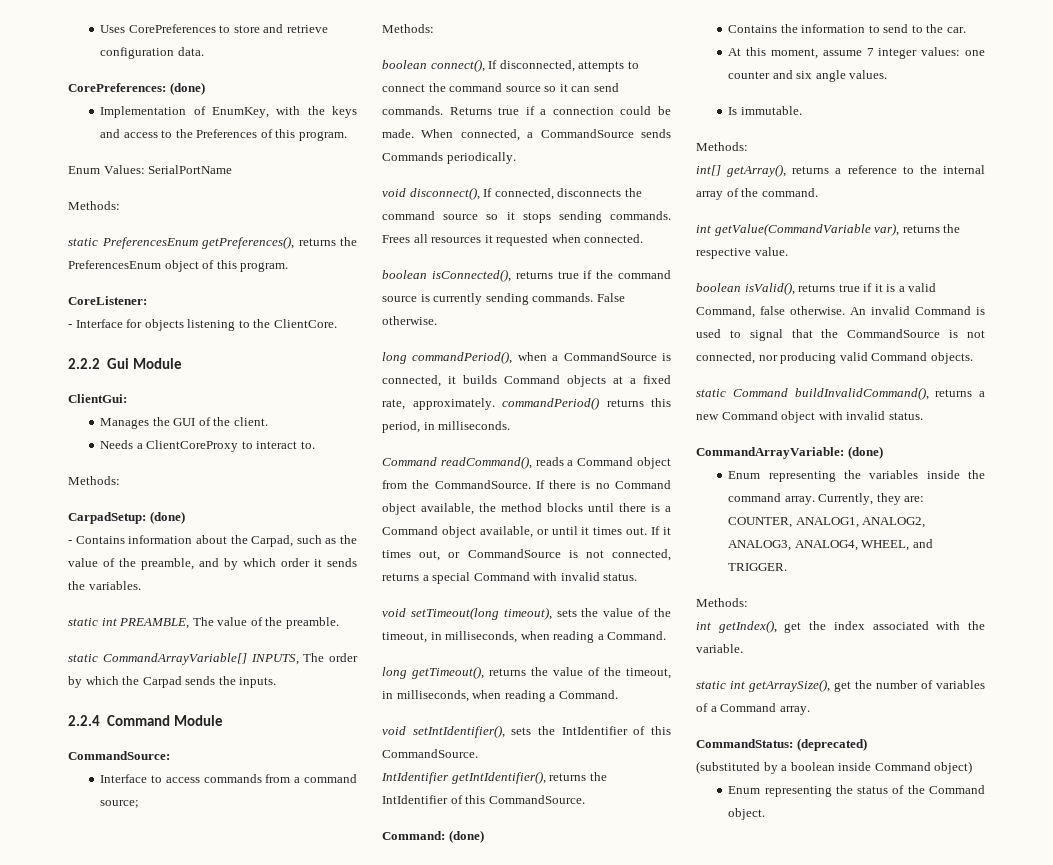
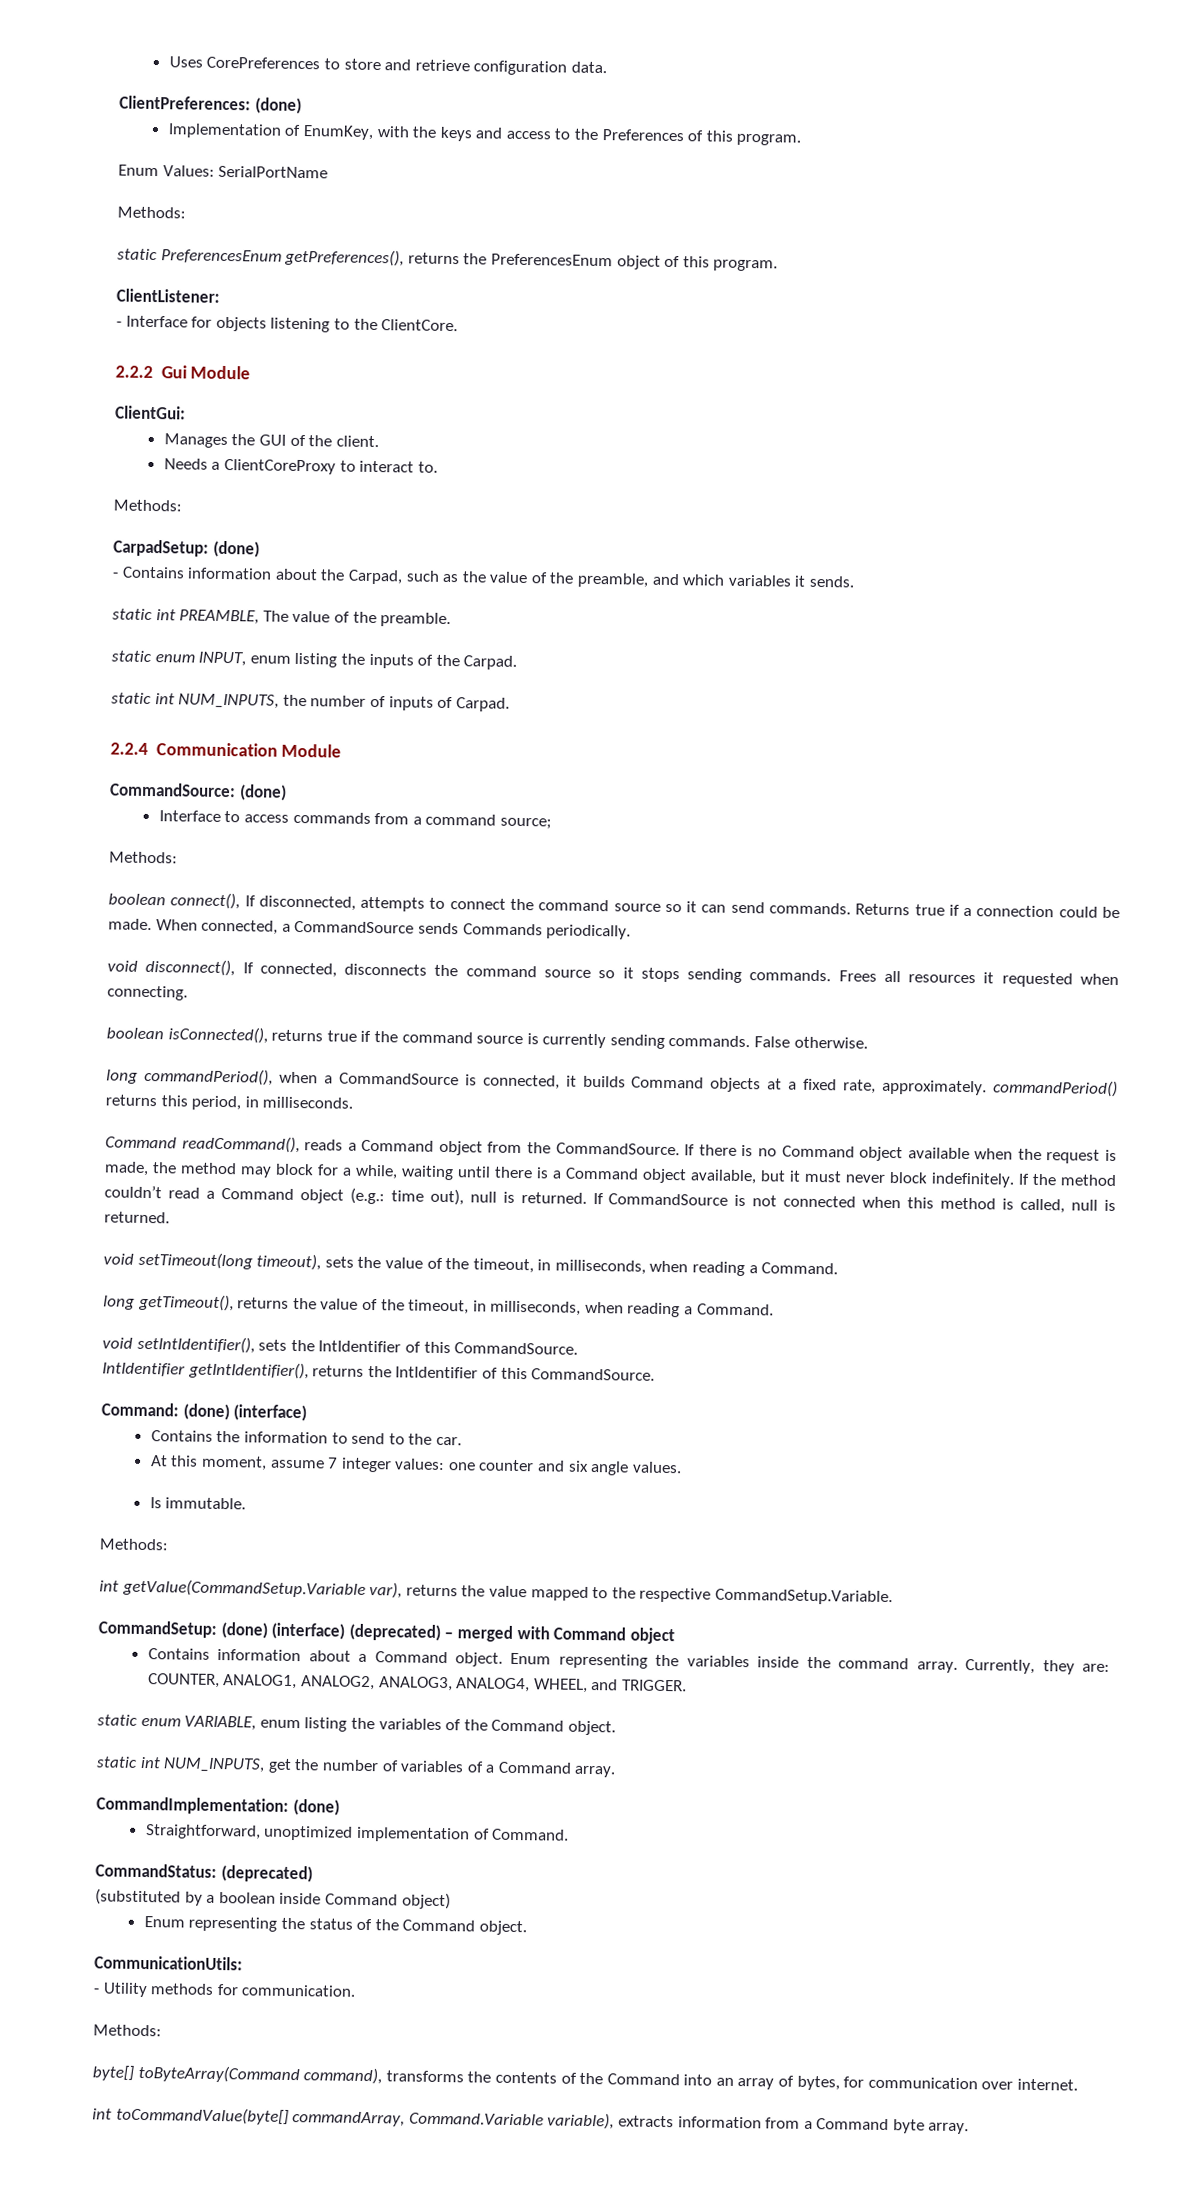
- CorePreferences: (done)
+ ClientPreferences: (done)
- CoreListener:
+ ClientListener:
- - Contains information about the Carpad, such as the value of the preamble, and by which order it sends the variables.
+ - Contains information about the Carpad, such as the value of the preamble, and which variables it sends.
- static CommandArrayVariable[] INPUTS, The order by which the Carpad sends the inputs.
+ static enum INPUT, enum listing the inputs of the Carpad.
+ static int NUM_INPUTS, the number of inputs of Carpad.
- 2.2.4 Command Module
+ 2.2.4 Communication Module
- CommandSource:
+ CommandSource: (done)
- Frees all resources it requested when connected.
+ Frees all resources it requested when connecting.
- If there is no Command object available, the method blocks until there is a Command object available, or until it times out. If it times out, or CommandSource is not connected, returns a special Command with invalid status.
+ If there is no Command object available when the request is made, the method may block for a while, waiting until there is a Command object available, but it must never block indefinitely. If the method couldn’t read a Command object (e.g.: time out), null is returned. If CommandSource is not connected when this method is called, null is returned.
- Command: (done)
+ Command: (done) (interface)
- int[] getArray(), returns a reference to the internal array of the command.
- int getValue(CommandVariable var), returns the respective value.
- boolean isValid(), returns true if it is a valid Command, false otherwise. An invalid Command is used to signal that the CommandSource is not connected, nor producing valid Command objects.
- static Command buildInvalidCommand(), returns a new Command object with invalid status.
- CommandArrayVariable: (done)
- Enum representing the variables inside the command array.
+ int getValue(CommandSetup.Variable var), returns the value mapped to the respective CommandSetup.Variable.
+ CommandSetup: (done) (interface) (deprecated) – merged with Command object
+ Contains information about a Command object. Enum representing the variables inside the command array.
  Currently, they are: COUNTER, ANALOG1, ANALOG2, ANALOG3, ANALOG4, WHEEL, and TRIGGER.
- Methods:
- int getIndex(), get the index associated with the variable.
- static int getArraySize(), get the number of variables of a Command array.
+ static enum VARIABLE, enum listing the variables of the Command object.
+ static int NUM_INPUTS, get the number of variables of a Command array.
+ CommandImplementation: (done)
+ Straightforward, unoptimized implementation of Command.
+ CommunicationUtils:
+ - Utility methods for communication.
+ Methods:
+ byte[] toByteArray(Command command), transforms the contents of the Command into an array of bytes, for communication over internet.
+ int toCommandValue(byte[] commandArray, Command.Variable variable), extracts information from a Command byte array.

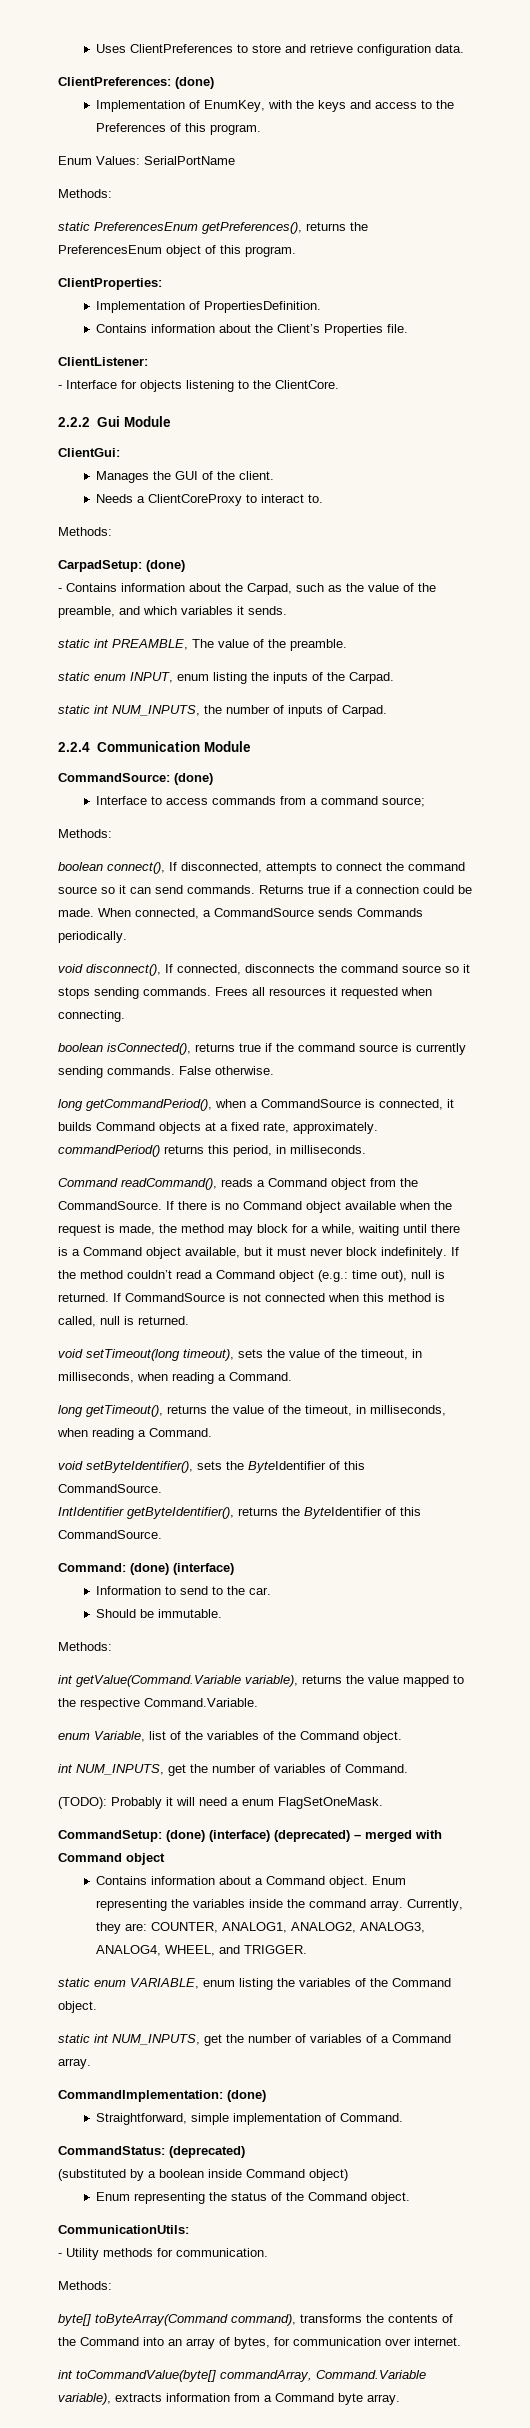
- Uses CorePreferences to store and retrieve configuration data.
+ Uses ClientPreferences to store and retrieve configuration data.
+ ClientProperties:
+ Implementation of PropertiesDefinition.
+ Contains information about the Client’s Properties file.
- long commandPeriod(), when a CommandSource is connected, it builds Command objects at a fixed rate, approximately. commandPeriod() returns this period, in milliseconds.
+ long getCommandPeriod(), when a CommandSource is connected, it builds Command objects at a fixed rate, approximately. commandPeriod() returns this period, in milliseconds.
- void setIntIdentifier(), sets the IntIdentifier of this CommandSource.
+ void setByteIdentifier(), sets the ByteIdentifier of this CommandSource.
- IntIdentifier getIntIdentifier(), returns the IntIdentifier of this CommandSource.
+ IntIdentifier getByteIdentifier(), returns the ByteIdentifier of this CommandSource.
- Contains the information to send to the car.
+ Information to send to the car.
- At this moment, assume 7 integer values: one counter and six angle values.
- Is immutable.
+ Should be immutable.
- int getValue(CommandSetup.Variable var), returns the value mapped to the respective CommandSetup.Variable.
+ int getValue(Command.Variable variable), returns the value mapped to the respective Command.Variable.
+ enum Variable, list of the variables of the Command object.
+ int NUM_INPUTS, get the number of variables of Command.
+ (TODO): Probably it will need a enum FlagSetOneMask.
- Straightforward, unoptimized implementation of Command.
+ Straightforward, simple implementation of Command.

